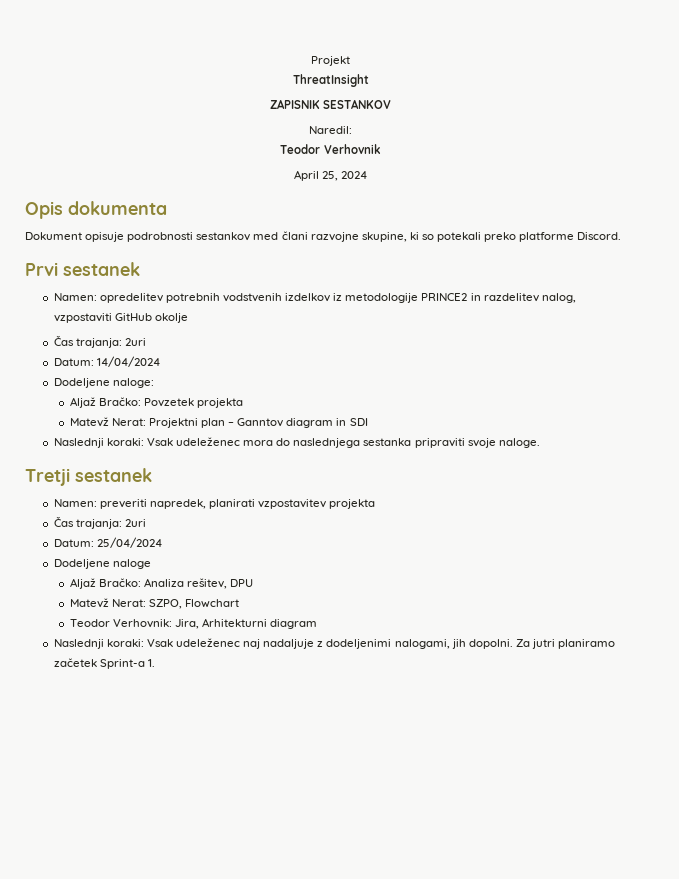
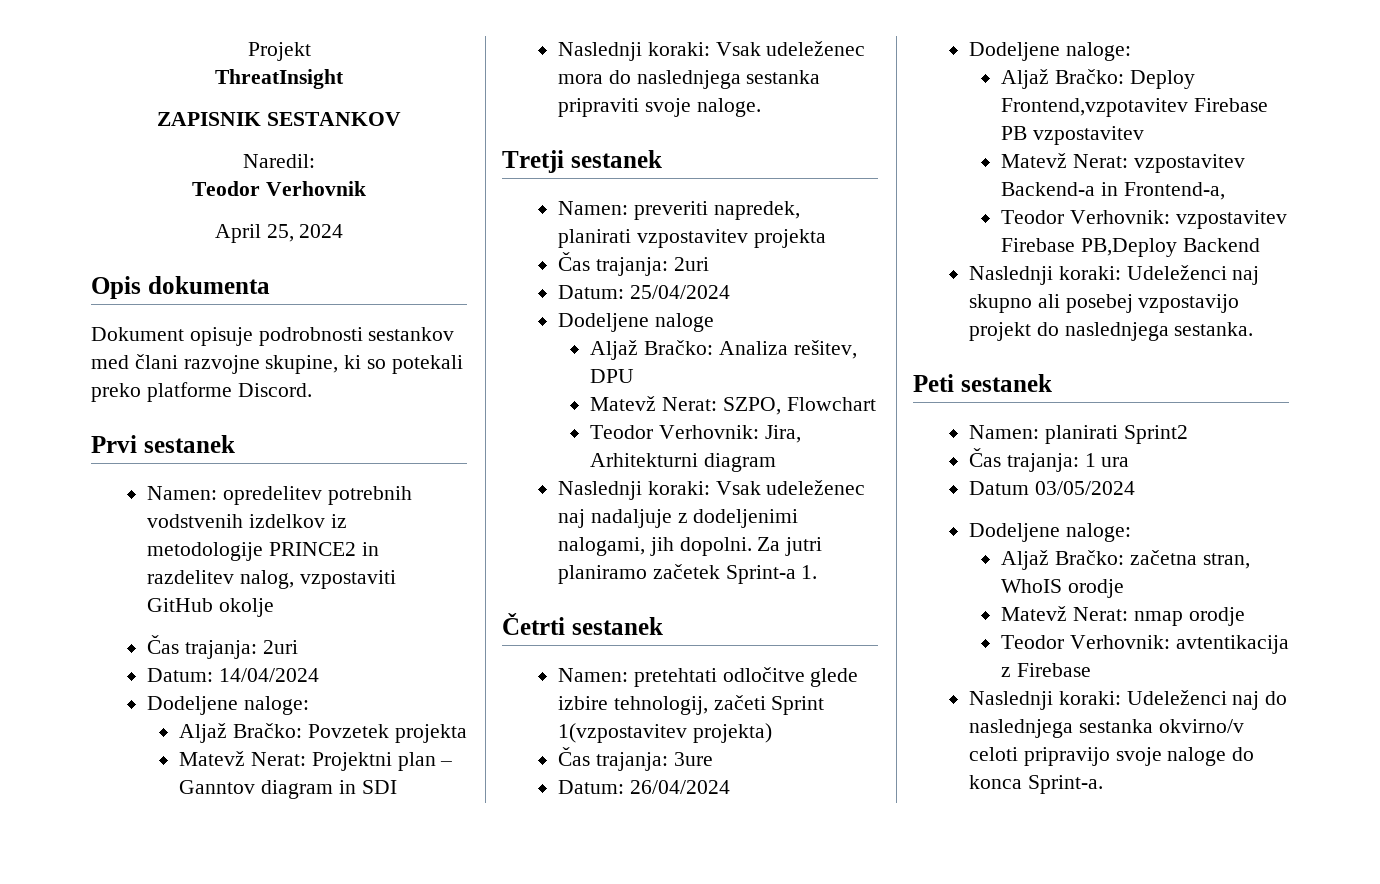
+ Četrti sestanek
+ Namen: pretehtati odločitve glede izbire tehnologij, začeti Sprint 1(vzpostavitev projekta)
+ Čas trajanja: 3ure
+ Datum: 26/04/2024
+ Dodeljene naloge:
+ Aljaž Bračko: Deploy Frontend,vzpotavitev Firebase PB vzpostavitev
+ Matevž Nerat: vzpostavitev Backend-a in Frontend-a,
+ Teodor Verhovnik: vzpostavitev Firebase PB,Deploy Backend
+ Naslednji koraki: Udeleženci naj skupno ali posebej vzpostavijo projekt do naslednjega sestanka.
+ Peti sestanek
+ Namen: planirati Sprint2
+ Čas trajanja: 1 ura
+ Datum 03/05/2024
+ Dodeljene naloge:
+ Aljaž Bračko: začetna stran, WhoIS orodje
+ Matevž Nerat: nmap orodje
+ Teodor Verhovnik: avtentikacija z Firebase
+ Naslednji koraki: Udeleženci naj do naslednjega sestanka okvirno/v celoti pripravijo svoje naloge do konca Sprint-a.

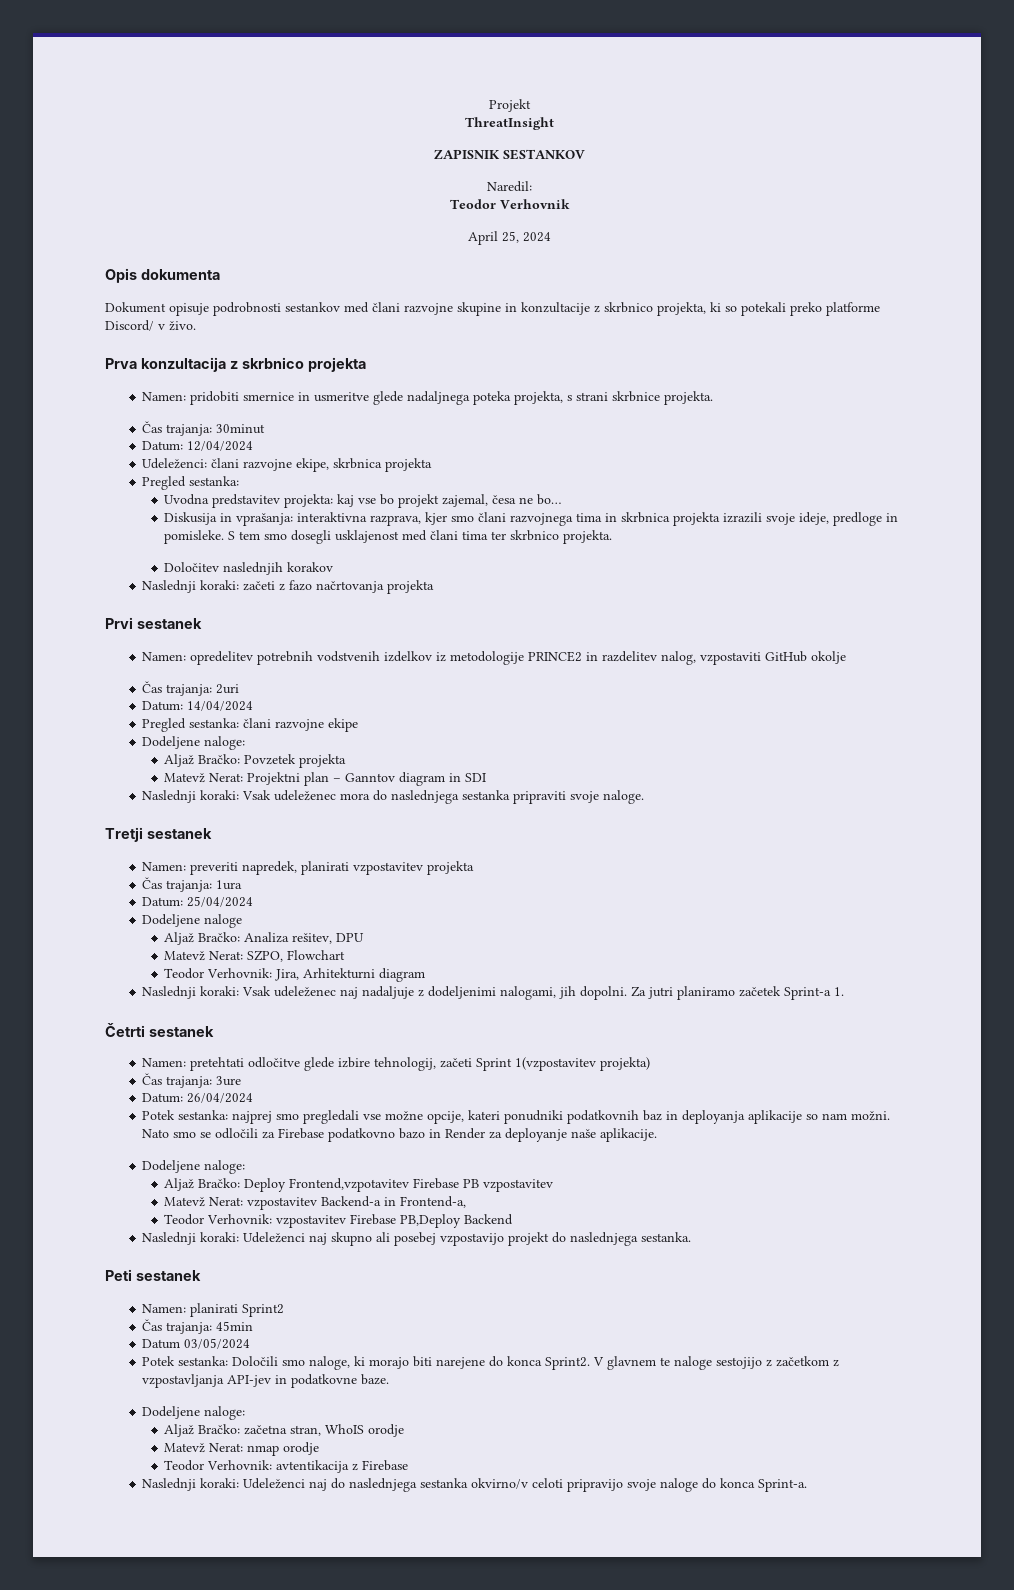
- Dokument opisuje podrobnosti sestankov med člani razvojne skupine, ki so potekali preko platforme Discord.
+ Dokument opisuje podrobnosti sestankov med člani razvojne skupine in konzultacije z skrbnico projekta, ki so potekali preko platforme Discord/ v živo.
+ Prva konzultacija z skrbnico projekta
+ Namen: pridobiti smernice in usmeritve glede nadaljnega poteka projekta, s strani skrbnice projekta.
+ Čas trajanja: 30minut
+ Datum: 12/04/2024
+ Udeleženci: člani razvojne ekipe, skrbnica projekta
+ Pregled sestanka:
+ Uvodna predstavitev projekta: kaj vse bo projekt zajemal, česa ne bo…
+ Diskusija in vprašanja: interaktivna razprava, kjer smo člani razvojnega tima in skrbnica projekta izrazili svoje ideje, predloge in pomisleke. S tem smo dosegli usklajenost med člani tima ter skrbnico projekta.
+ Določitev naslednjih korakov
+ Naslednji koraki: začeti z fazo načrtovanja projekta
+ Pregled sestanka: člani razvojne ekipe
  Namen: preveriti napredek, planirati vzpostavitev projekta
- Čas trajanja: 2uri
+ Čas trajanja: 1ura
+ Potek sestanka: najprej smo pregledali vse možne opcije, kateri ponudniki podatkovnih baz in deployanja aplikacije so nam možni. Nato smo se odločili za Firebase podatkovno bazo in Render za deployanje naše aplikacije.
- Čas trajanja: 1 ura
+ Čas trajanja: 45min
+ Potek sestanka: Določili smo naloge, ki morajo biti narejene do konca Sprint2. V glavnem te naloge sestojijo z začetkom z vzpostavljanja API-jev in podatkovne baze.

